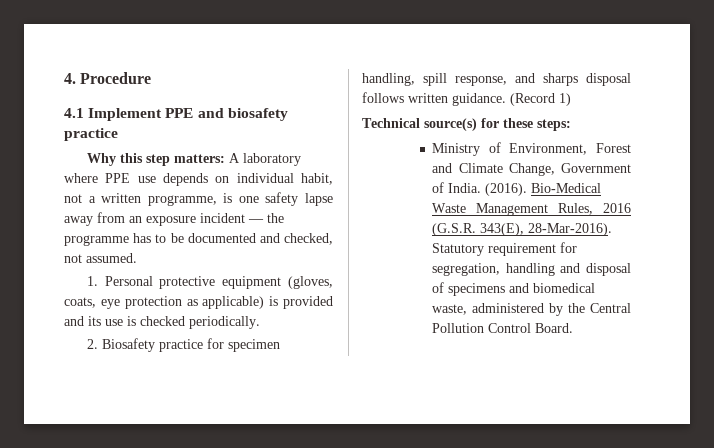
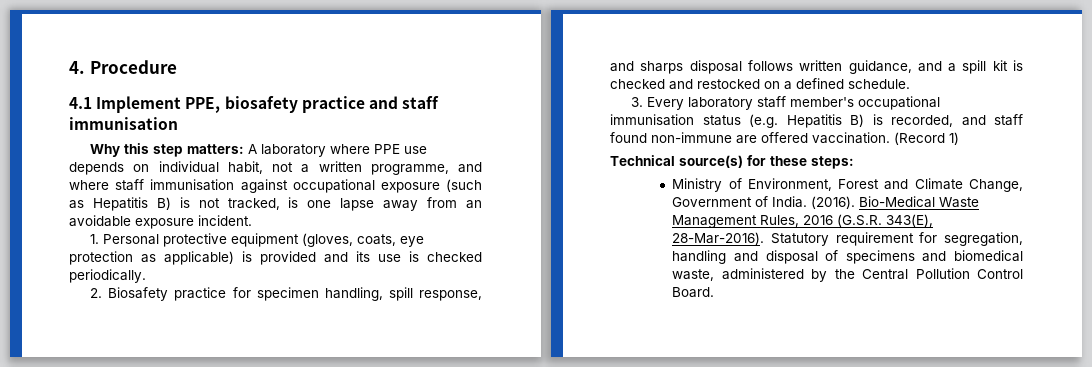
- 4.1 Implement PPE and biosafety practice
+ 4.1 Implement PPE, biosafety practice and staff immunisation
- Why this step matters: A laboratory where PPE use depends on individual habit, not a written programme, is one safety lapse away from an exposure incident — the programme has to be documented and checked, not assumed.
+ Why this step matters: A laboratory where PPE use depends on individual habit, not a written programme, and where staff immunisation against occupational exposure (such as Hepatitis B) is not tracked, is one lapse away from an avoidable exposure incident.
- 2. Biosafety practice for specimen handling, spill response, and sharps disposal follows written guidance.
+ 2. Biosafety practice for specimen handling, spill response, and sharps disposal follows written guidance, and a spill kit is checked and restocked on a defined schedule.
+ 3. Every laboratory staff member's occupational immunisation status (e.g. Hepatitis B) is recorded, and staff found non-immune are offered vaccination.

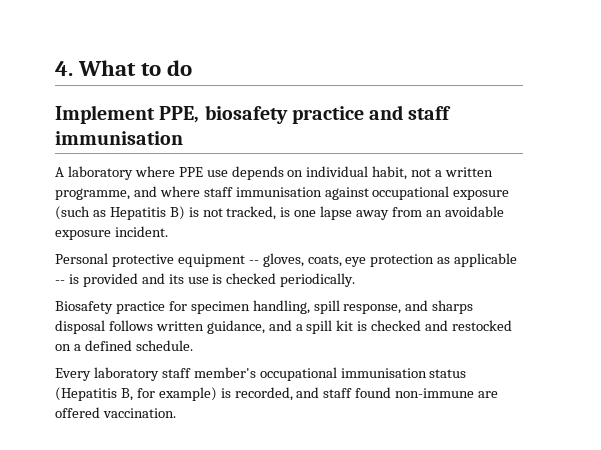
- 4. Procedure
- 4.1 Implement PPE, biosafety practice and staff immunisation
+ 4. What to do
+ Implement PPE, biosafety practice and staff immunisation
- Why this step matters: A laboratory where PPE use depends on individual habit, not a written programme, and where staff immunisation against occupational exposure (such as Hepatitis B) is not tracked, is one lapse away from an avoidable exposure incident.
+ A laboratory where PPE use depends on individual habit, not a written programme, and where staff immunisation against occupational exposure (such as Hepatitis B) is not tracked, is one lapse away from an avoidable exposure incident.
- 1. Personal protective equipment (gloves, coats, eye protection as applicable) is provided and its use is checked periodically.
+ Personal protective equipment -- gloves, coats, eye protection as applicable -- is provided and its use is checked periodically.
- 2. Biosafety practice for specimen handling, spill response, and sharps disposal follows written guidance, and a spill kit is checked and restocked on a defined schedule.
+ Biosafety practice for specimen handling, spill response, and sharps disposal follows written guidance, and a spill kit is checked and restocked on a defined schedule.
- 3. Every laboratory staff member's occupational immunisation status (e.g. Hepatitis B) is recorded, and staff found non-immune are offered vaccination. (Record 1)
- Technical source(s) for these steps:
- Ministry of Environment, Forest and Climate Change, Government of India. (2016). Bio-Medical Waste Management Rules, 2016 (G.S.R. 343(E), 28-Mar-2016). Statutory requirement for segregation, handling and disposal of specimens and biomedical waste, administered by the Central Pollution Control Board.
+ Every laboratory staff member's occupational immunisation status (Hepatitis B, for example) is recorded, and staff found non-immune are offered vaccination.

